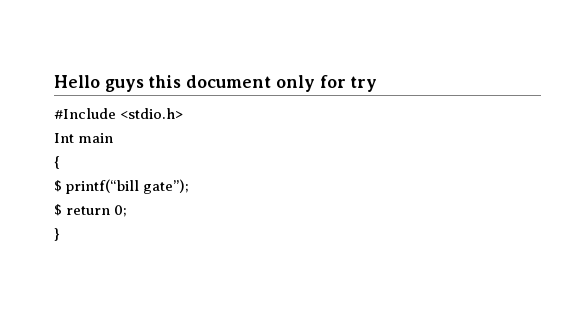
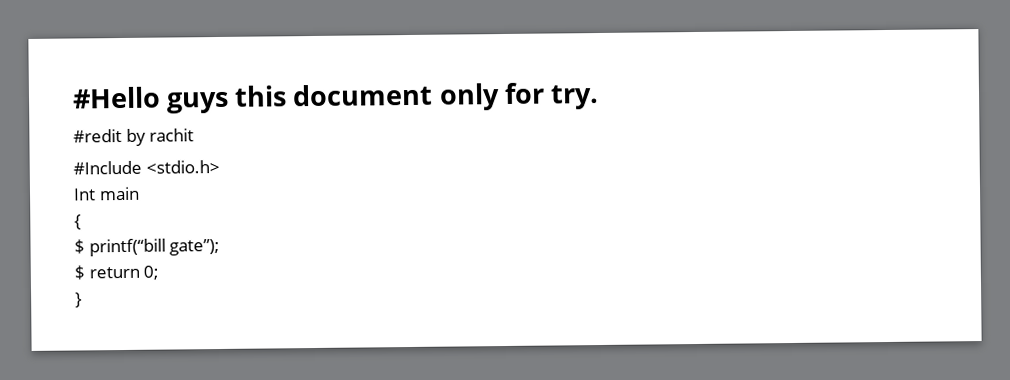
- Hello guys this document only for try
+ #Hello guys this document only for try.
+ #redit by rachit

